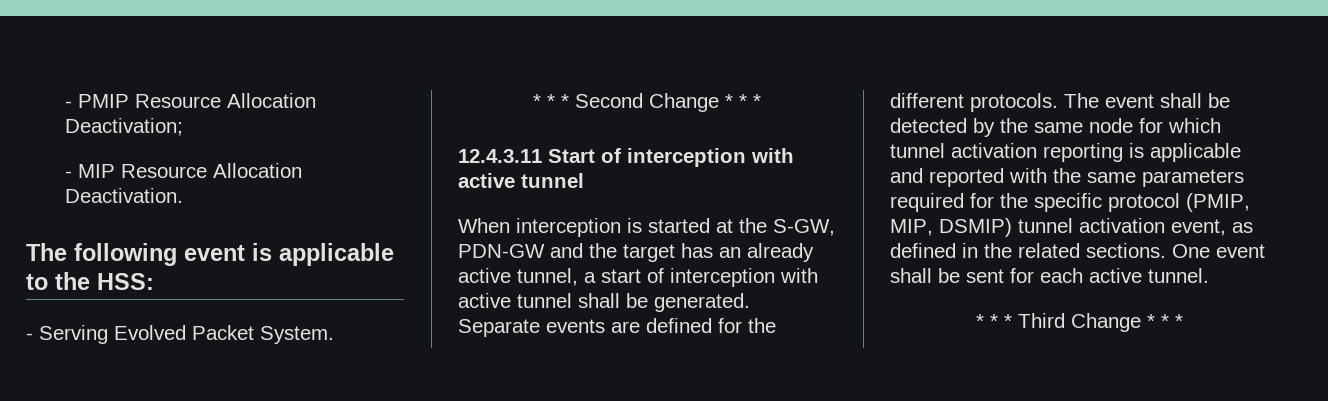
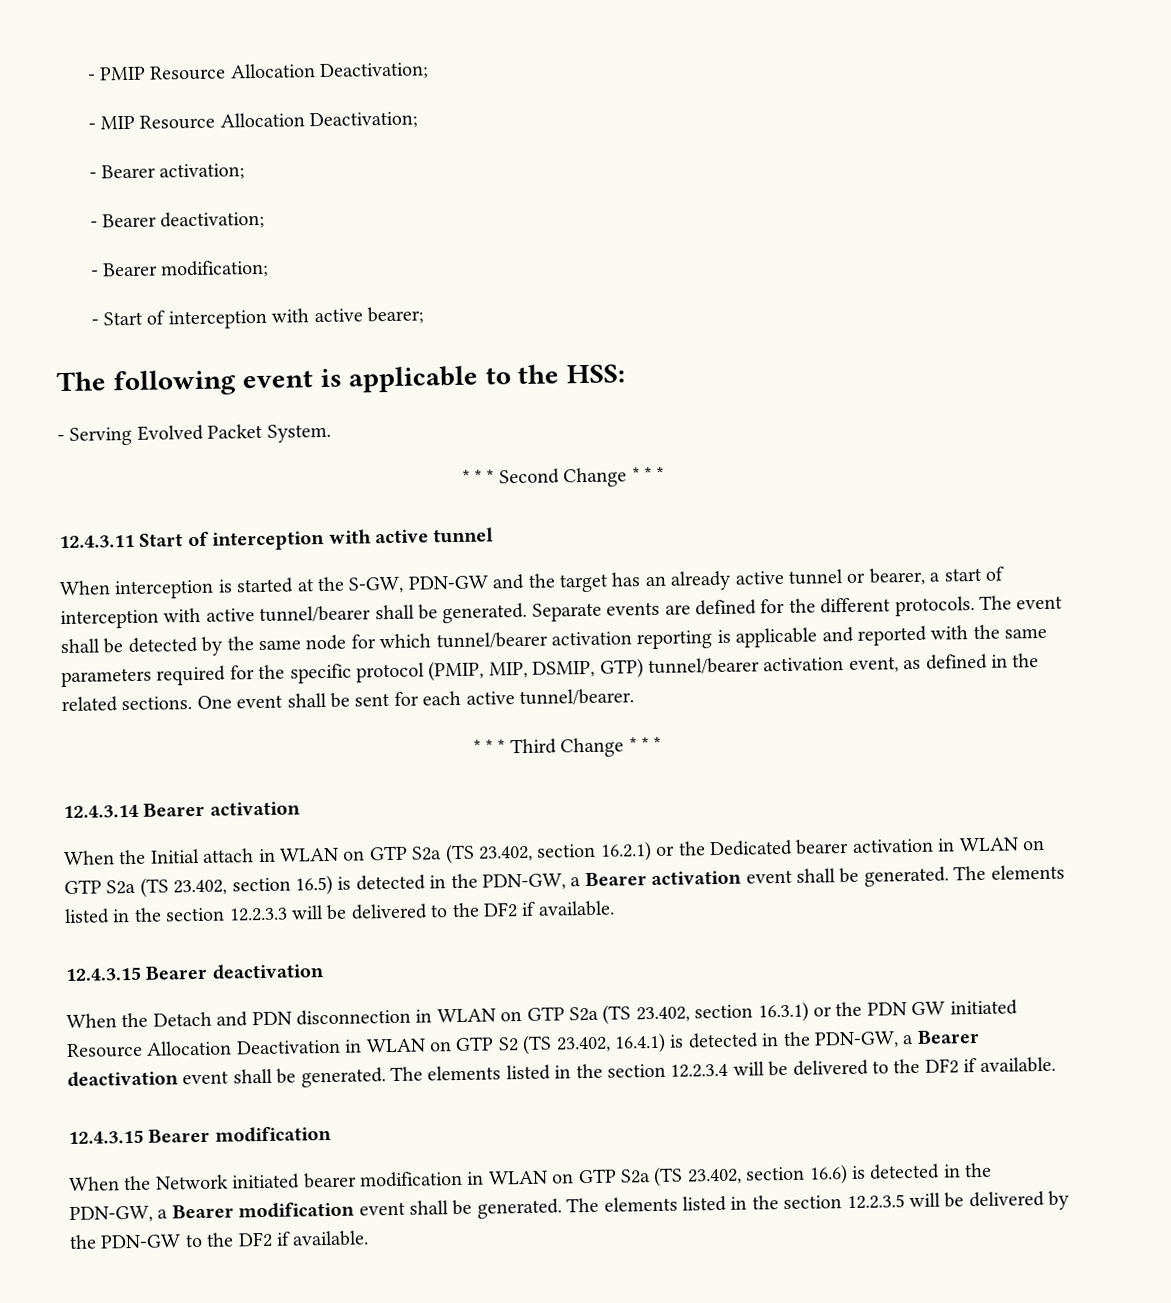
- - MIP Resource Allocation Deactivation.
+ - MIP Resource Allocation Deactivation;
+ - Bearer activation;
+ - Bearer deactivation;
+ - Bearer modification;
+ - Start of interception with active bearer;
- When interception is started at the S-GW, PDN-GW and the target has an already active tunnel, a start of interception with active tunnel shall be generated.
+ When interception is started at the S-GW, PDN-GW and the target has an already active tunnel or bearer, a start of interception with active tunnel/bearer shall be generated.
- The event shall be detected by the same node for which tunnel activation reporting is applicable and reported with the same parameters required for the specific protocol (PMIP, MIP, DSMIP) tunnel activation event, as defined in the related sections.
+ The event shall be detected by the same node for which tunnel/bearer activation reporting is applicable and reported with the same parameters required for the specific protocol (PMIP, MIP, DSMIP, GTP) tunnel/bearer activation event, as defined in the related sections.
- One event shall be sent for each active tunnel.
+ One event shall be sent for each active tunnel/bearer.
+ 12.4.3.14 Bearer activation
+ When the Initial attach in WLAN on GTP S2a (TS 23.402, section 16.2.1) or the Dedicated bearer activation in WLAN on GTP S2a (TS 23.402, section 16.5) is detected in the PDN-GW, a Bearer activation event shall be generated. The elements listed in the section 12.2.3.3 will be delivered to the DF2 if available.
+ 12.4.3.15 Bearer deactivation
+ When the Detach and PDN disconnection in WLAN on GTP S2a (TS 23.402, section 16.3.1) or the PDN GW initiated Resource Allocation Deactivation in WLAN on GTP S2 (TS 23.402, 16.4.1) is detected in the PDN-GW, a Bearer deactivation event shall be generated. The elements listed in the section 12.2.3.4 will be delivered to the DF2 if available.
+ 12.4.3.15 Bearer modification
+ When the Network initiated bearer modification in WLAN on GTP S2a (TS 23.402, section 16.6) is detected in the PDN-GW, a Bearer modification event shall be generated. The elements listed in the section 12.2.3.5 will be delivered by the PDN-GW to the DF2 if available.

